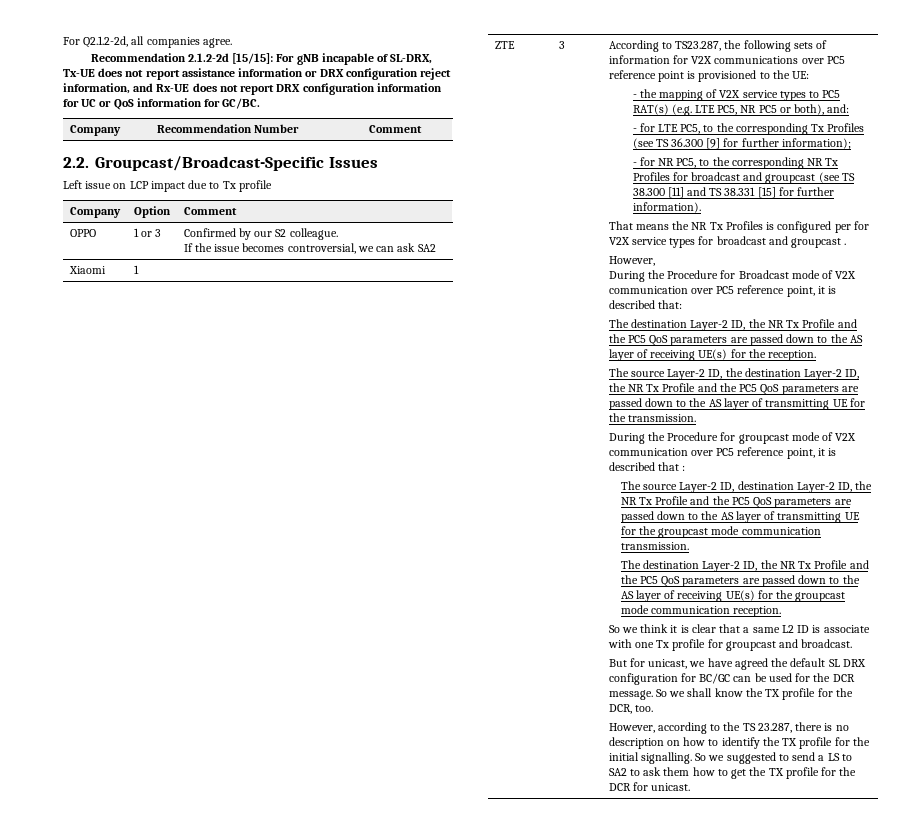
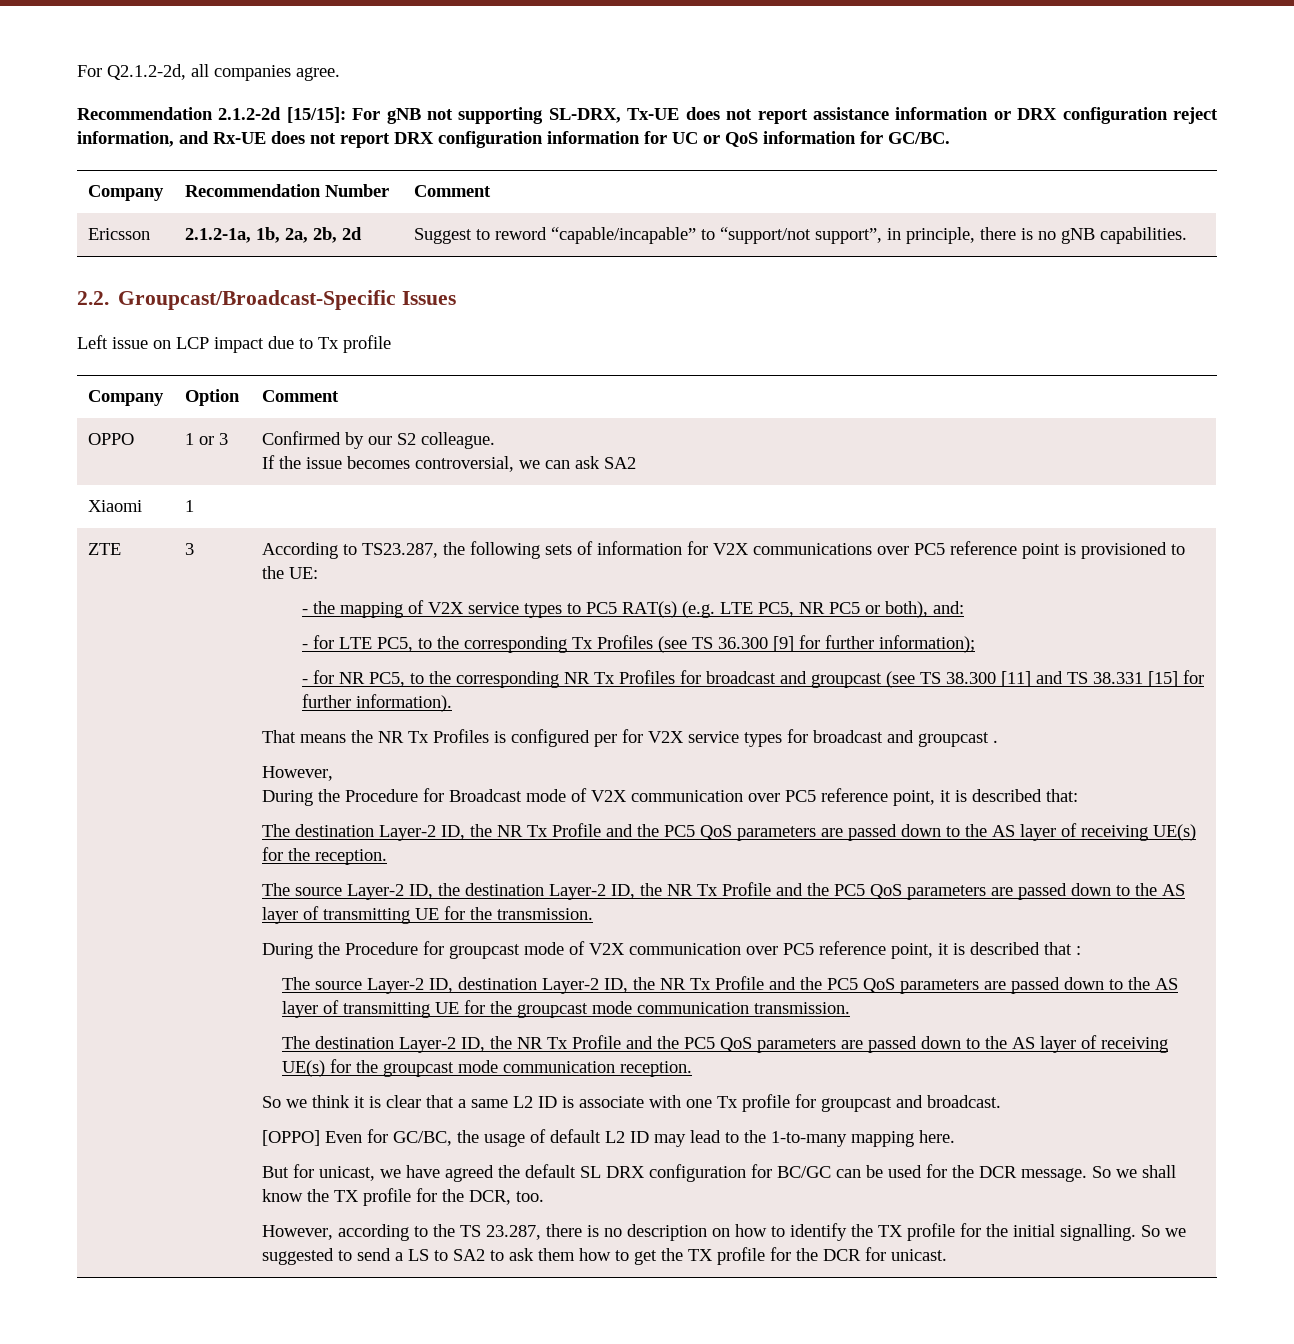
- Recommendation 2.1.2-2d [15/15]: For gNB incapable of SL-DRX, Tx-UE does not report assistance information or DRX configuration reject information, and Rx-UE does not report DRX configuration information for UC or QoS information for GC/BC.
+ Recommendation 2.1.2-2d [15/15]: For gNB not supporting SL-DRX, Tx-UE does not report assistance information or DRX configuration reject information, and Rx-UE does not report DRX configuration information for UC or QoS information for GC/BC.
+ Ericsson | 2.1.2-1a, 1b, 2a, 2b, 2d | Suggest to reword “capable/incapable” to “support/not support”, in principle, there is no gNB capabilities.
+ [OPPO] Even for GC/BC, the usage of default L2 ID may lead to the 1-to-many mapping here.

